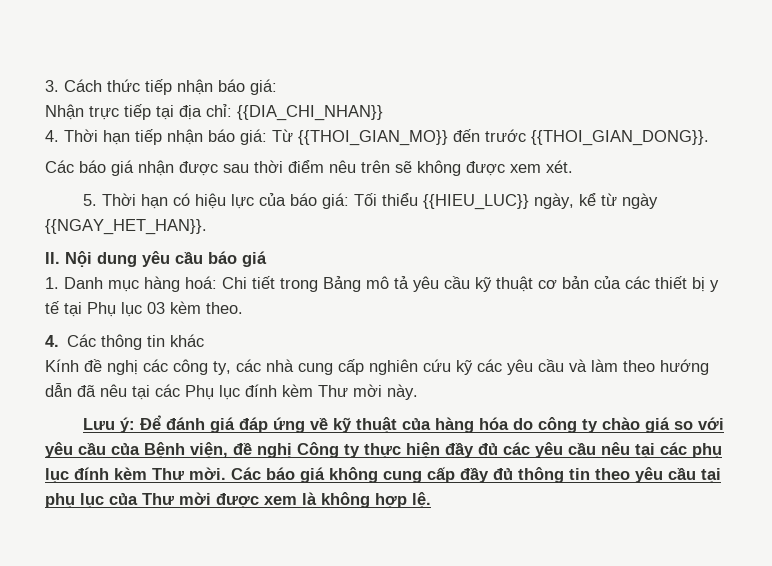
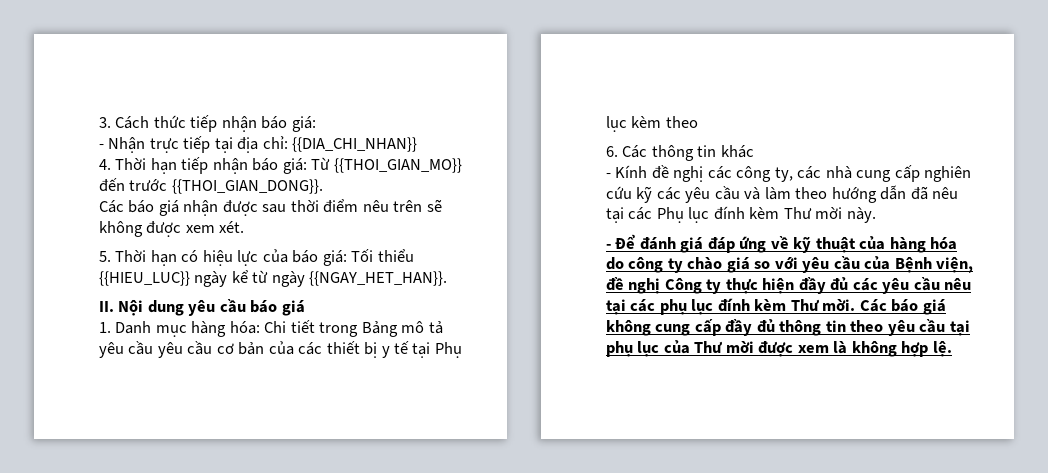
- Nhận trực tiếp tại địa chỉ: {{DIA_CHI_NHAN}}
+ - Nhận trực tiếp tại địa chỉ: {{DIA_CHI_NHAN}}
- 5. Thời hạn có hiệu lực của báo giá: Tối thiểu {{HIEU_LUC}} ngày, kể từ ngày {{NGAY_HET_HAN}}.
+ 5. Thời hạn có hiệu lực của báo giá: Tối thiểu {{HIEU_LUC}} ngày kể từ ngày {{NGAY_HET_HAN}}.
- 1. Danh mục hàng hoá: Chi tiết trong Bảng mô tả yêu cầu kỹ thuật cơ bản của các thiết bị y tế tại Phụ lục 03 kèm theo.
- 4. Các thông tin khác
+ 1. Danh mục hàng hóa: Chi tiết trong Bảng mô tả yêu cầu yêu cầu cơ bản của các thiết bị y tế tại Phụ lục kèm theo
+ 6. Các thông tin khác
- Kính đề nghị các công ty, các nhà cung cấp nghiên cứu kỹ các yêu cầu và làm theo hướng dẫn đã nêu tại các Phụ lục đính kèm Thư mời này.
+ - Kính đề nghị các công ty, các nhà cung cấp nghiên cứu kỹ các yêu cầu và làm theo hướng dẫn đã nêu tại các Phụ lục đính kèm Thư mời này.
- Lưu ý: Để đánh giá đáp ứng về kỹ thuật của hàng hóa do công ty chào giá so với yêu cầu của Bệnh viện, đề nghị Công ty thực hiện đầy đủ các yêu cầu nêu tại các phụ lục đính kèm Thư mời.
+ - Để đánh giá đáp ứng về kỹ thuật của hàng hóa do công ty chào giá so với yêu cầu của Bệnh viện, đề nghị Công ty thực hiện đầy đủ các yêu cầu nêu tại các phụ lục đính kèm Thư mời.

